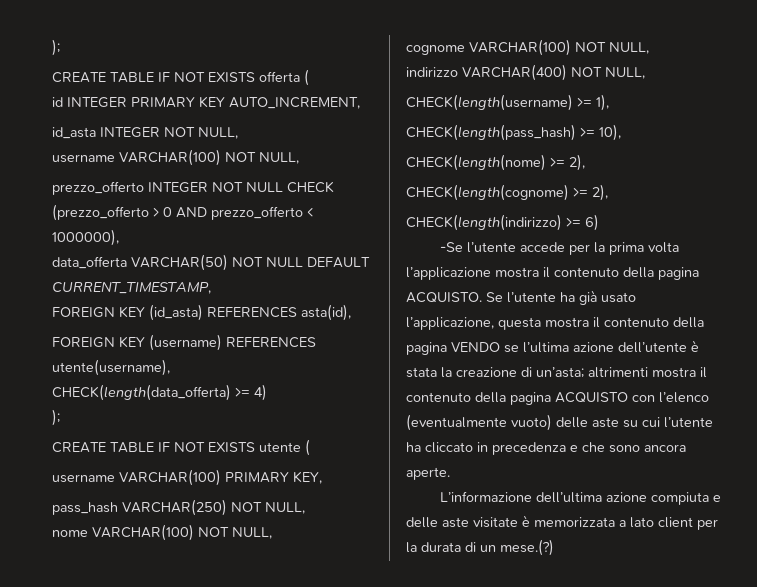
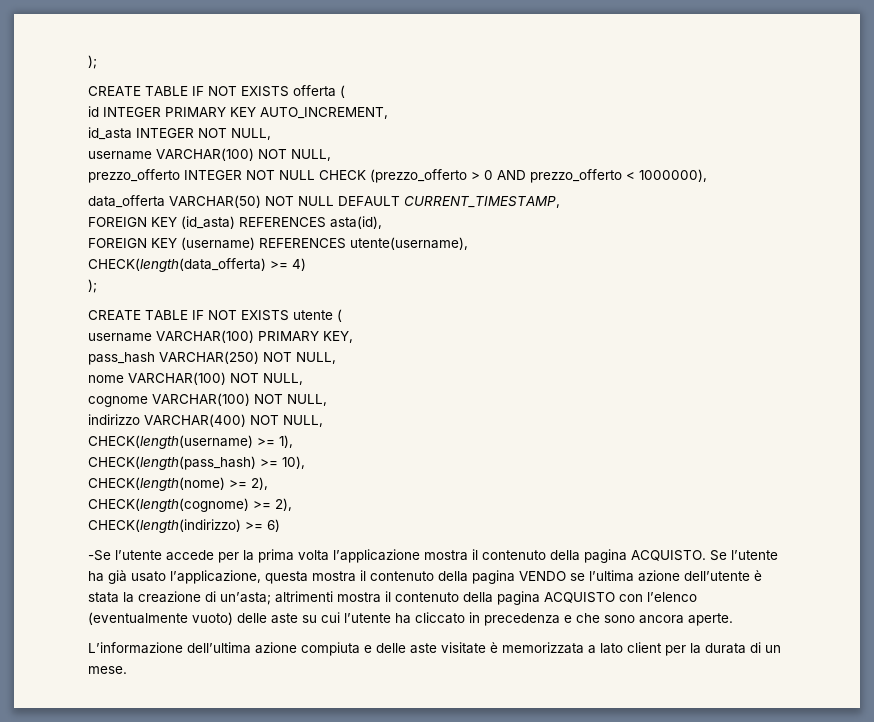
- L’informazione dell’ultima azione compiuta e delle aste visitate è memorizzata a lato client per la durata di un mese.(?)
+ L’informazione dell’ultima azione compiuta e delle aste visitate è memorizzata a lato client per la durata di un mese.

